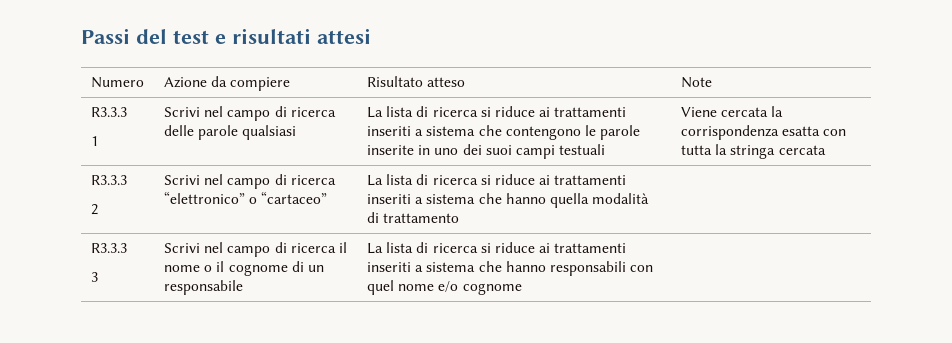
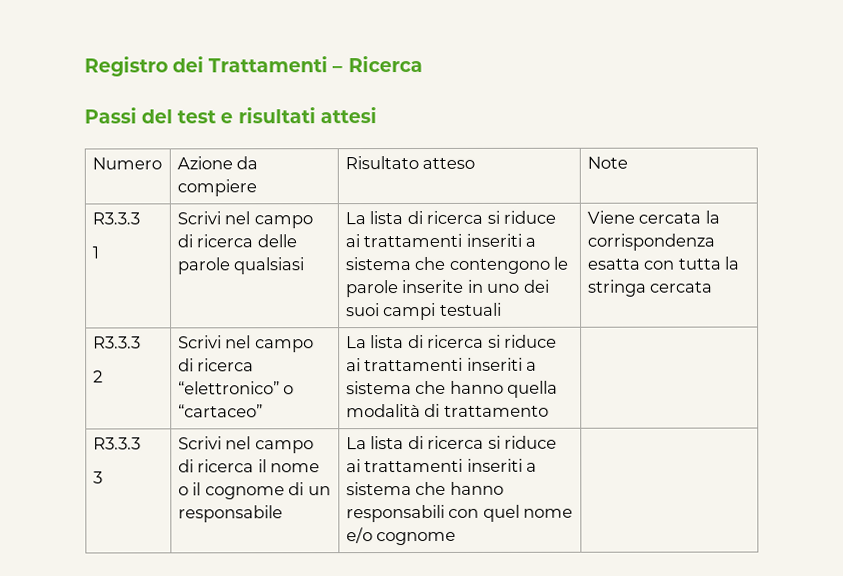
+ Registro dei Trattamenti – Ricerca

